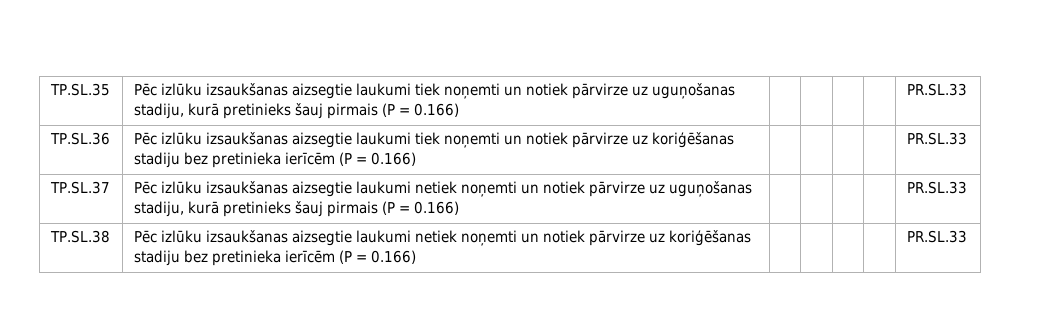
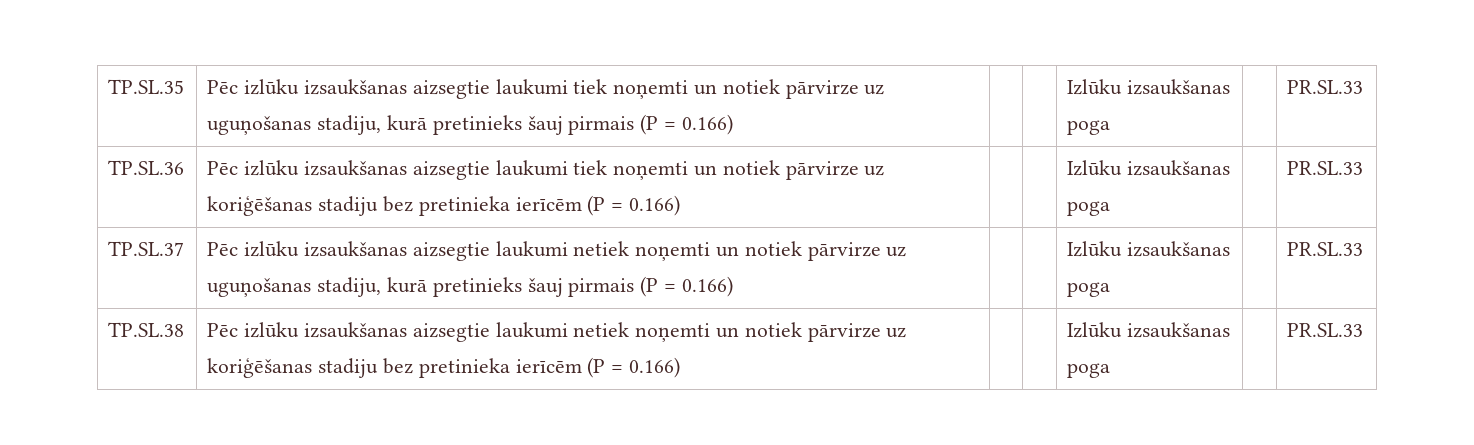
- TP.SL.35 | Pēc izlūku izsaukšanas aizsegtie laukumi tiek noņemti un notiek pārvirze uz uguņošanas stadiju, kurā pretinieks šauj pirmais (P = 0.166) | | | | | PR.SL.33
+ TP.SL.35 | Pēc izlūku izsaukšanas aizsegtie laukumi tiek noņemti un notiek pārvirze uz uguņošanas stadiju, kurā pretinieks šauj pirmais (P = 0.166) | | | Izlūku izsaukšanas poga | | PR.SL.33
- TP.SL.36 | Pēc izlūku izsaukšanas aizsegtie laukumi tiek noņemti un notiek pārvirze uz koriģēšanas stadiju bez pretinieka ierīcēm (P = 0.166) | | | | | PR.SL.33
+ TP.SL.36 | Pēc izlūku izsaukšanas aizsegtie laukumi tiek noņemti un notiek pārvirze uz koriģēšanas stadiju bez pretinieka ierīcēm (P = 0.166) | | | Izlūku izsaukšanas poga | | PR.SL.33
- TP.SL.37 | Pēc izlūku izsaukšanas aizsegtie laukumi netiek noņemti un notiek pārvirze uz uguņošanas stadiju, kurā pretinieks šauj pirmais (P = 0.166) | | | | | PR.SL.33
+ TP.SL.37 | Pēc izlūku izsaukšanas aizsegtie laukumi netiek noņemti un notiek pārvirze uz uguņošanas stadiju, kurā pretinieks šauj pirmais (P = 0.166) | | | Izlūku izsaukšanas poga | | PR.SL.33
- TP.SL.38 | Pēc izlūku izsaukšanas aizsegtie laukumi netiek noņemti un notiek pārvirze uz koriģēšanas stadiju bez pretinieka ierīcēm (P = 0.166) | | | | | PR.SL.33
+ TP.SL.38 | Pēc izlūku izsaukšanas aizsegtie laukumi netiek noņemti un notiek pārvirze uz koriģēšanas stadiju bez pretinieka ierīcēm (P = 0.166) | | | Izlūku izsaukšanas poga | | PR.SL.33

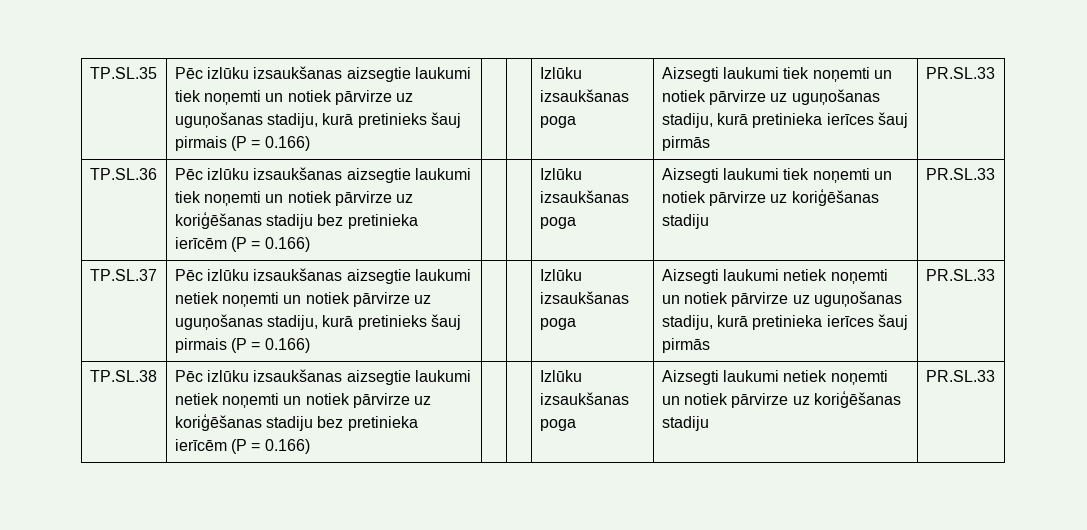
- TP.SL.35 | Pēc izlūku izsaukšanas aizsegtie laukumi tiek noņemti un notiek pārvirze uz uguņošanas stadiju, kurā pretinieks šauj pirmais (P = 0.166) | | | Izlūku izsaukšanas poga | | PR.SL.33
+ TP.SL.35 | Pēc izlūku izsaukšanas aizsegtie laukumi tiek noņemti un notiek pārvirze uz uguņošanas stadiju, kurā pretinieks šauj pirmais (P = 0.166) | | | Izlūku izsaukšanas poga | Aizsegti laukumi tiek noņemti un notiek pārvirze uz uguņošanas stadiju, kurā pretinieka ierīces šauj pirmās | PR.SL.33
- TP.SL.36 | Pēc izlūku izsaukšanas aizsegtie laukumi tiek noņemti un notiek pārvirze uz koriģēšanas stadiju bez pretinieka ierīcēm (P = 0.166) | | | Izlūku izsaukšanas poga | | PR.SL.33
+ TP.SL.36 | Pēc izlūku izsaukšanas aizsegtie laukumi tiek noņemti un notiek pārvirze uz koriģēšanas stadiju bez pretinieka ierīcēm (P = 0.166) | | | Izlūku izsaukšanas poga | Aizsegti laukumi tiek noņemti un notiek pārvirze uz koriģēšanas stadiju | PR.SL.33
- TP.SL.37 | Pēc izlūku izsaukšanas aizsegtie laukumi netiek noņemti un notiek pārvirze uz uguņošanas stadiju, kurā pretinieks šauj pirmais (P = 0.166) | | | Izlūku izsaukšanas poga | | PR.SL.33
+ TP.SL.37 | Pēc izlūku izsaukšanas aizsegtie laukumi netiek noņemti un notiek pārvirze uz uguņošanas stadiju, kurā pretinieks šauj pirmais (P = 0.166) | | | Izlūku izsaukšanas poga | Aizsegti laukumi netiek noņemti un notiek pārvirze uz uguņošanas stadiju, kurā pretinieka ierīces šauj pirmās | PR.SL.33
- TP.SL.38 | Pēc izlūku izsaukšanas aizsegtie laukumi netiek noņemti un notiek pārvirze uz koriģēšanas stadiju bez pretinieka ierīcēm (P = 0.166) | | | Izlūku izsaukšanas poga | | PR.SL.33
+ TP.SL.38 | Pēc izlūku izsaukšanas aizsegtie laukumi netiek noņemti un notiek pārvirze uz koriģēšanas stadiju bez pretinieka ierīcēm (P = 0.166) | | | Izlūku izsaukšanas poga | Aizsegti laukumi netiek noņemti un notiek pārvirze uz koriģēšanas stadiju | PR.SL.33

